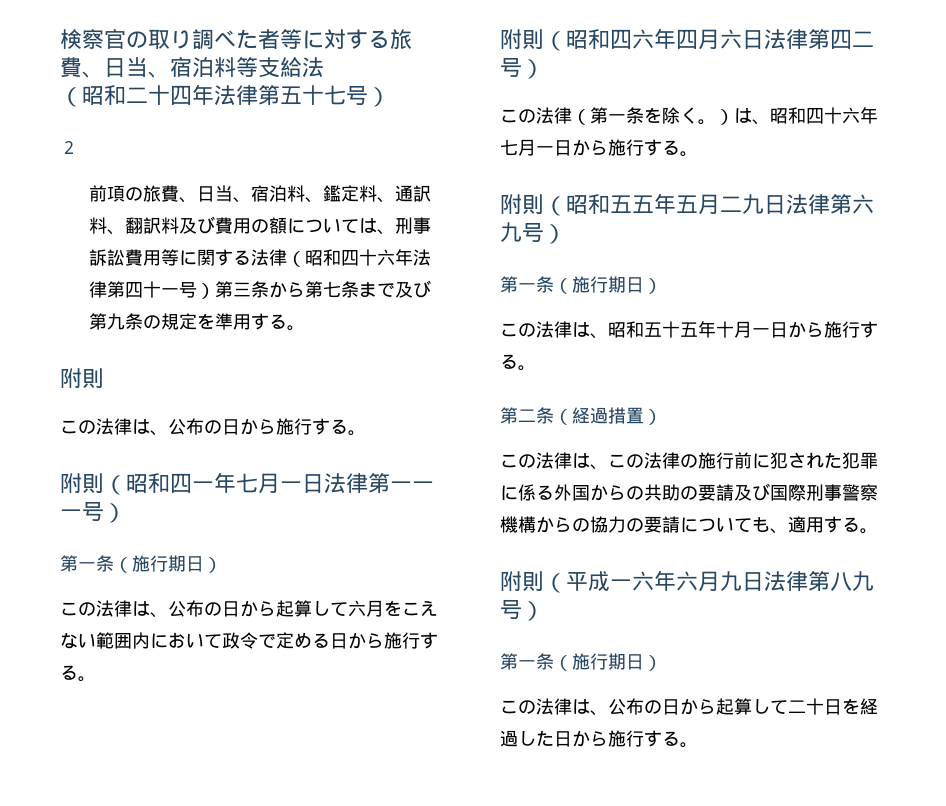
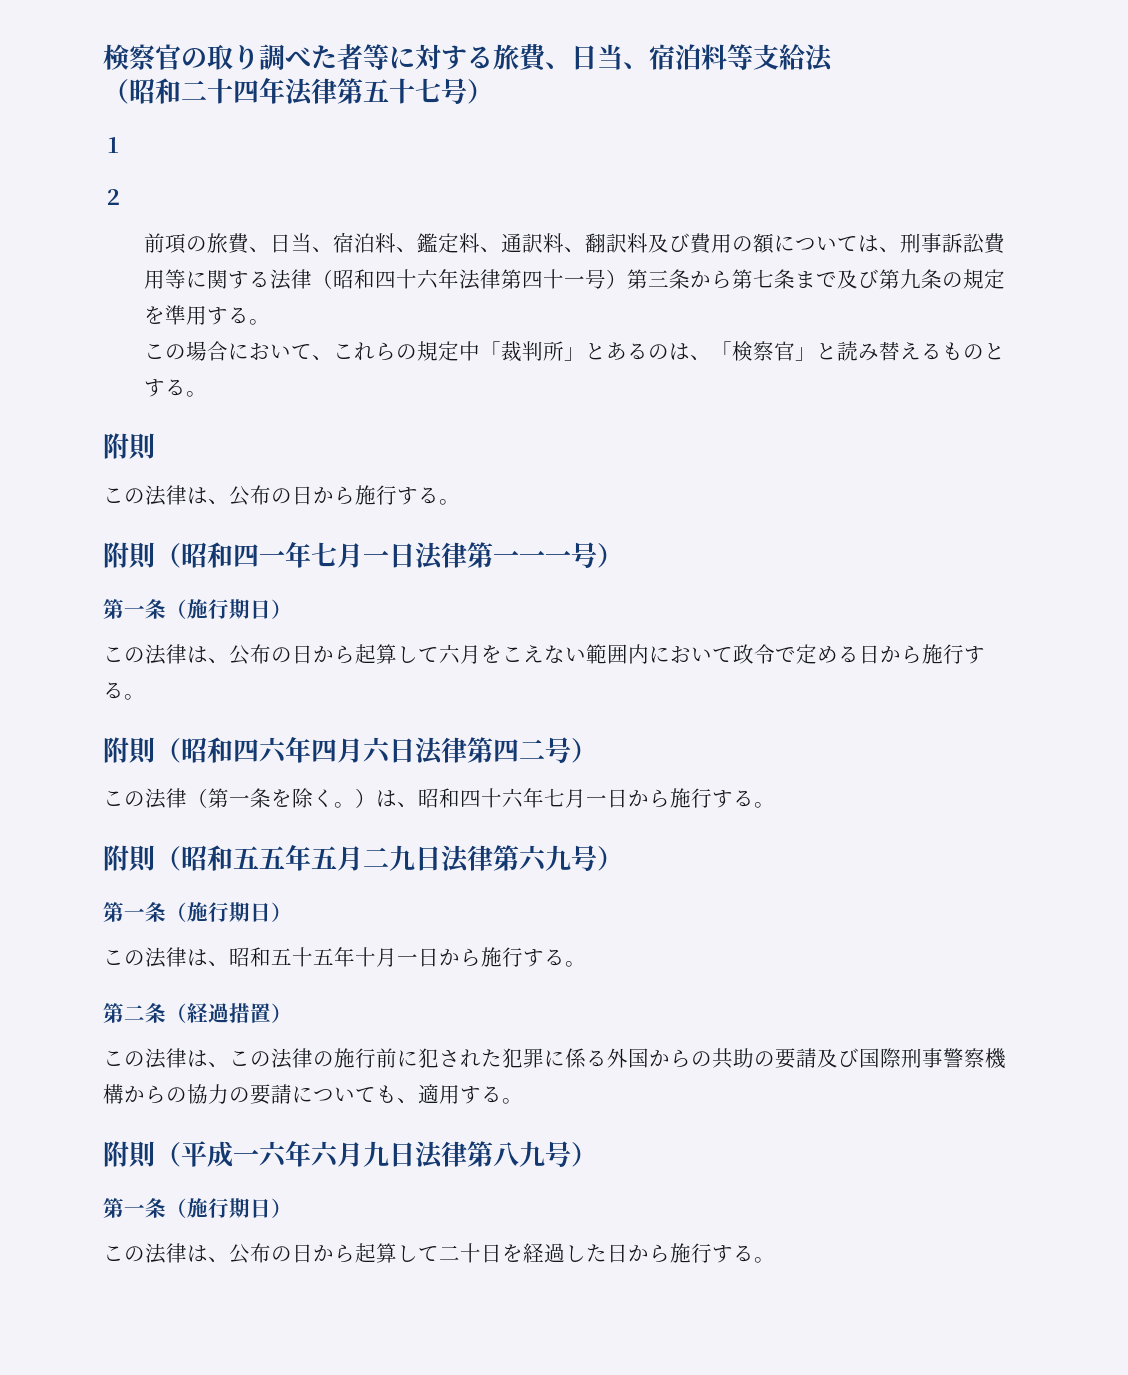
+ １
+ この場合において、これらの規定中「裁判所」とあるのは、「検察官」と読み替えるものとする。

